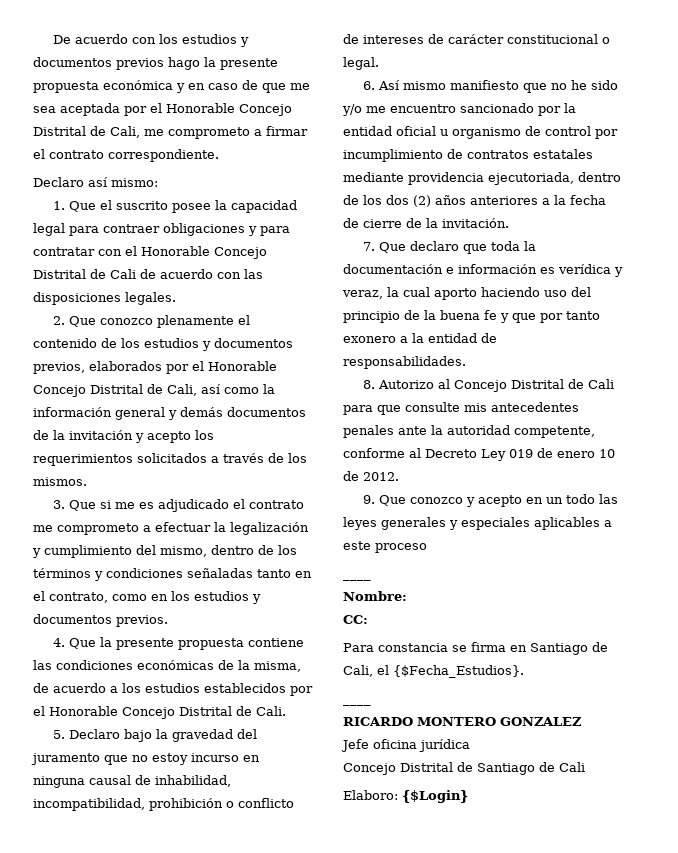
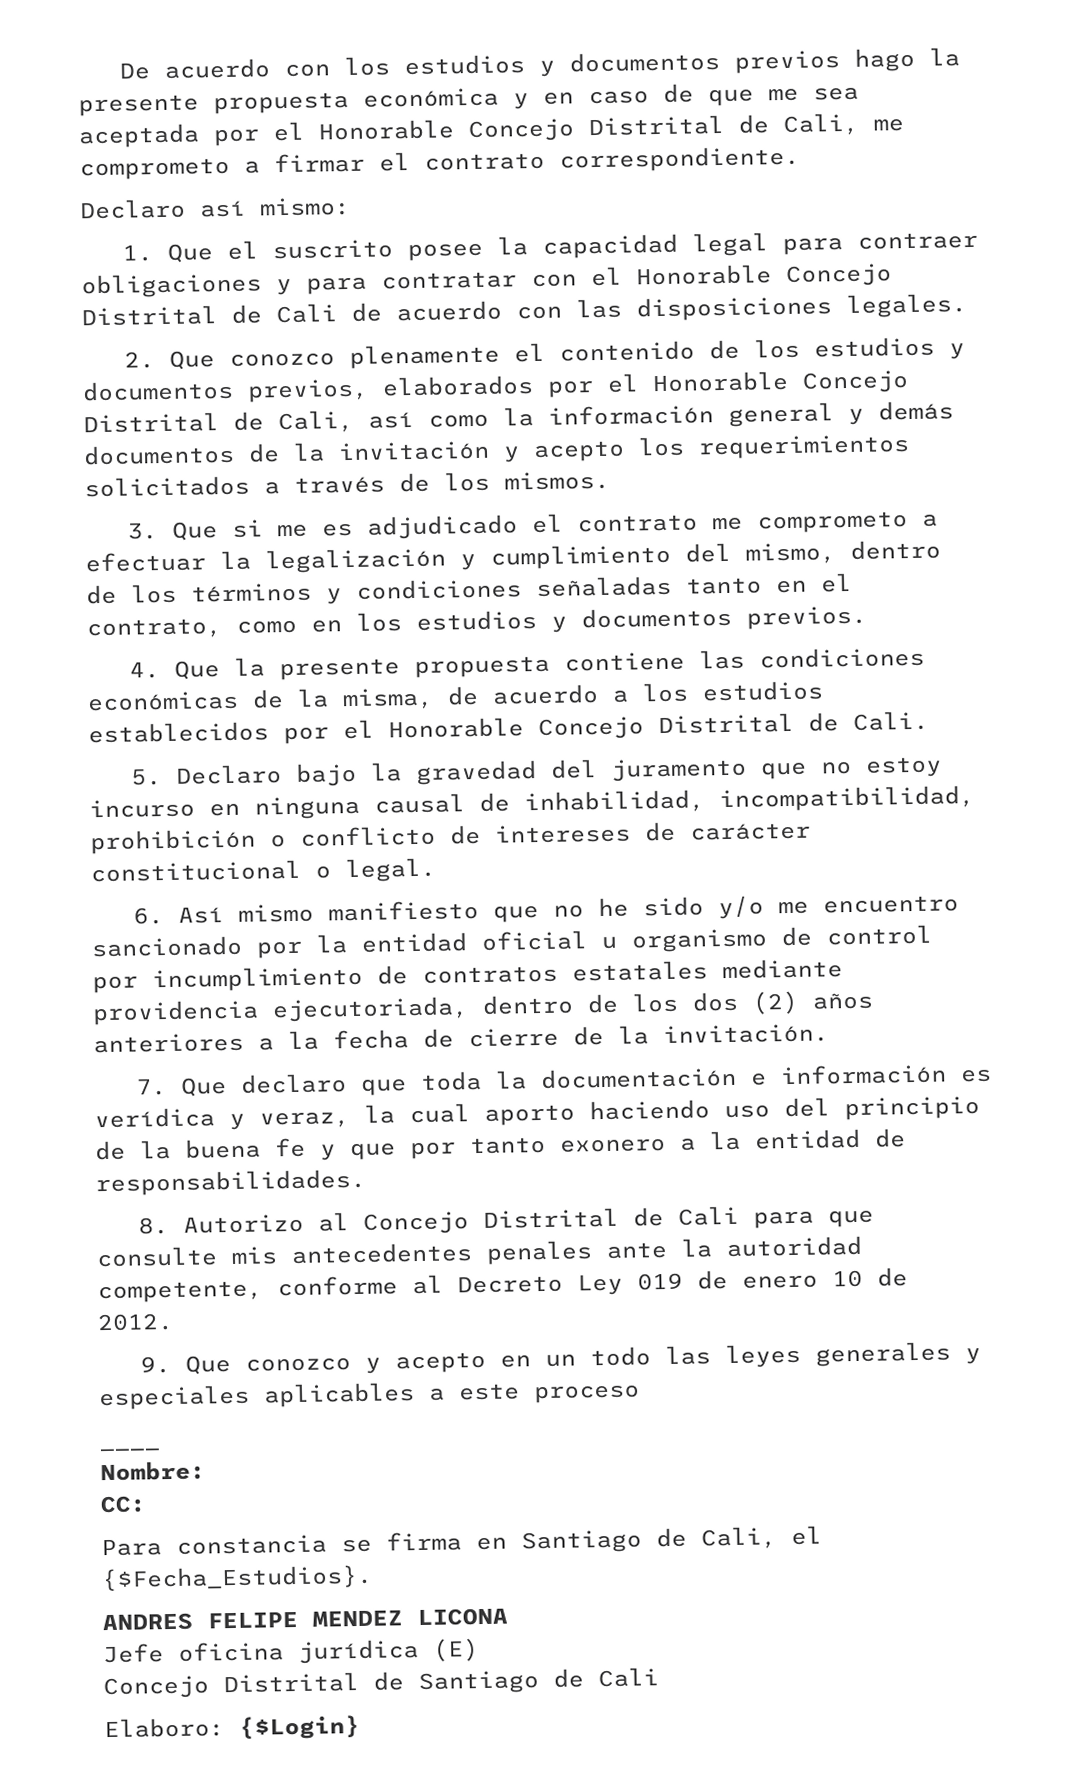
  Para constancia se firma en Santiago de Cali, el {$Fecha_Estudios}.
- ____
- RICARDO MONTERO GONZALEZ
+ ANDRES FELIPE MENDEZ LICONA
- Jefe oficina jurídica
+ Jefe oficina jurídica (E)

